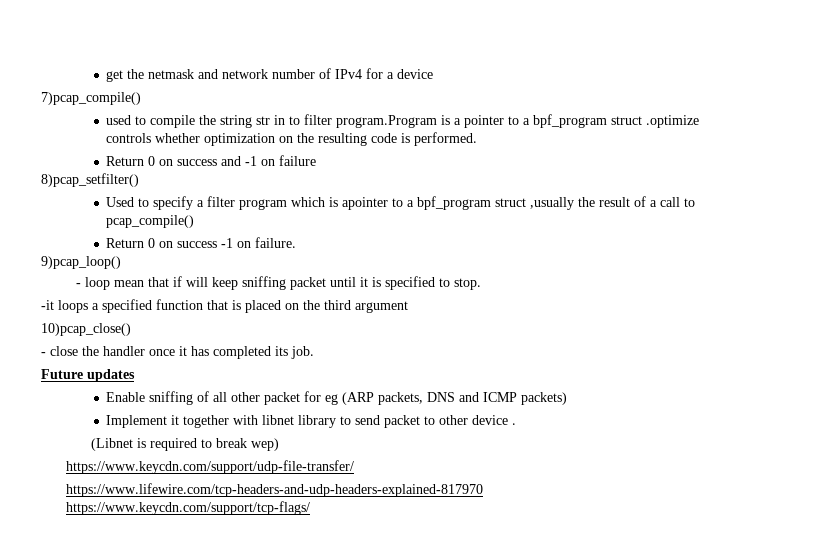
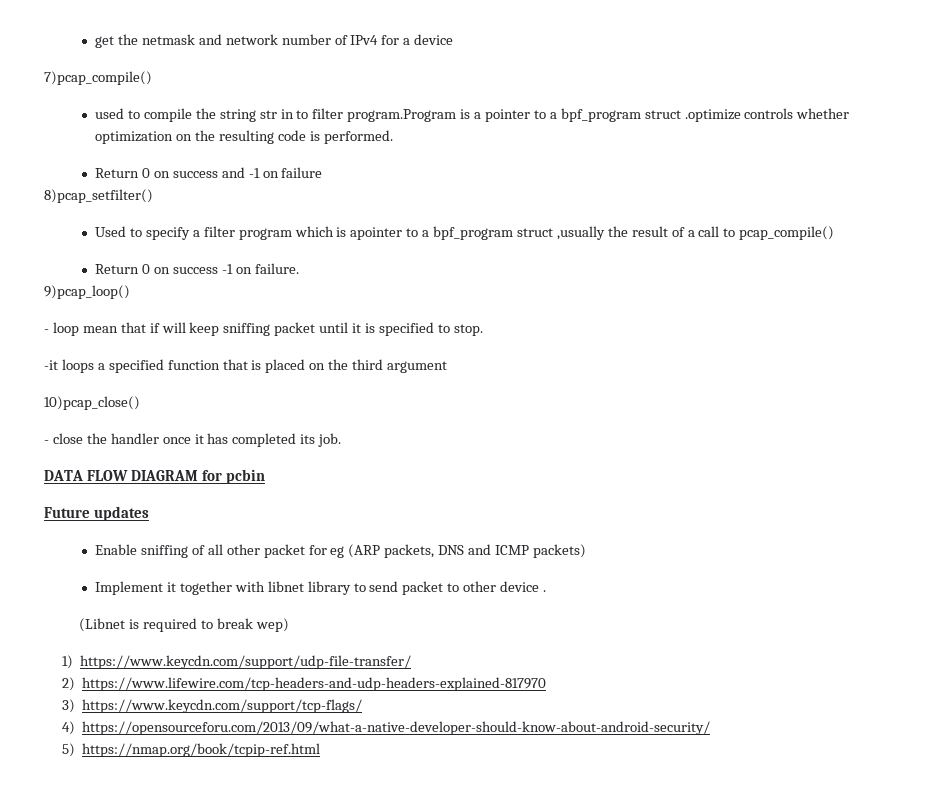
+ DATA FLOW DIAGRAM for pcbin
- https://www.keycdn.com/support/udp-file-transfer/
+ 1) https://www.keycdn.com/support/udp-file-transfer/
- https://www.lifewire.com/tcp-headers-and-udp-headers-explained-817970
+ 2) https://www.lifewire.com/tcp-headers-and-udp-headers-explained-817970
- https://www.keycdn.com/support/tcp-flags/
+ 3) https://www.keycdn.com/support/tcp-flags/
+ 4) https://opensourceforu.com/2013/09/what-a-native-developer-should-know-about-android-security/
+ 5) https://nmap.org/book/tcpip-ref.html

